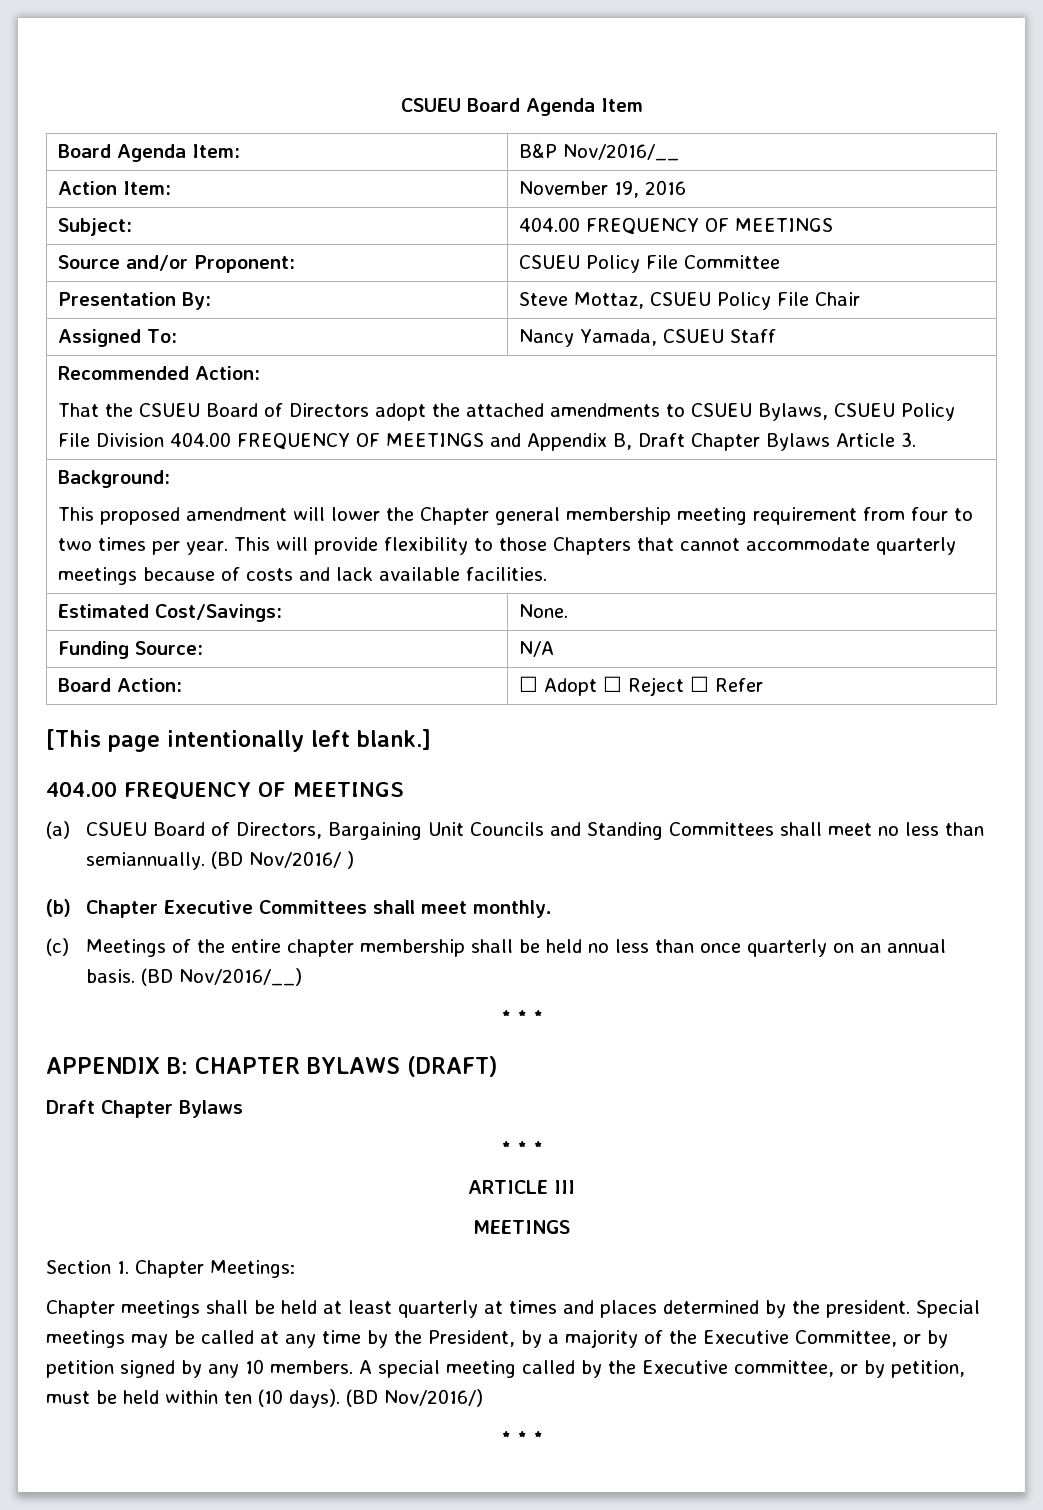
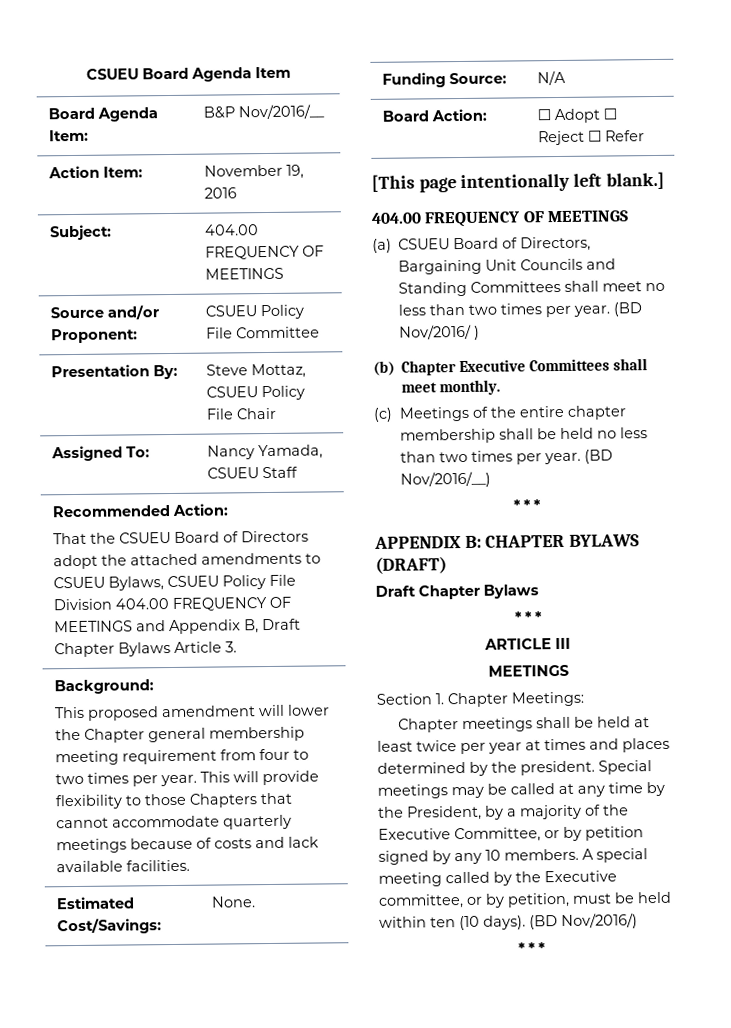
- (a) CSUEU Board of Directors, Bargaining Unit Councils and Standing Committees shall meet no less than semiannually.
+ (a) CSUEU Board of Directors, Bargaining Unit Councils and Standing Committees shall meet no less than two times per year.
- (c) Meetings of the entire chapter membership shall be held no less than once quarterly on an annual basis.
+ (c) Meetings of the entire chapter membership shall be held no less than two times per year.
- Chapter meetings shall be held at least quarterly at times and places determined by the president.
+ Chapter meetings shall be held at least twice per year at times and places determined by the president.

